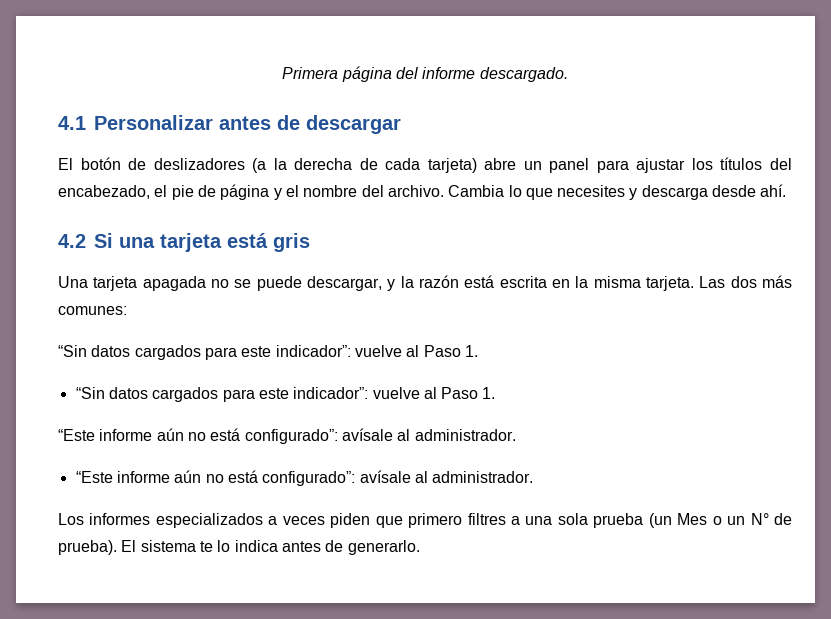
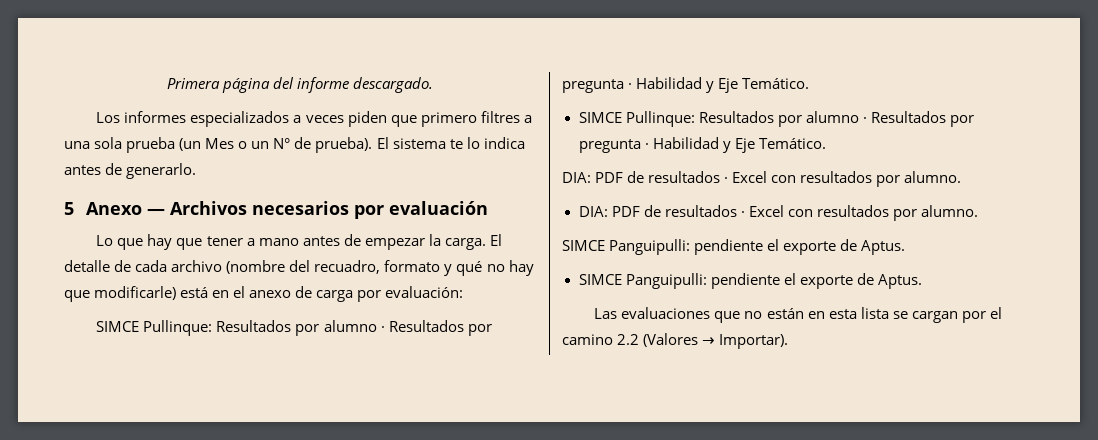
- 4.1 Personalizar antes de descargar
- El botón de deslizadores (a la derecha de cada tarjeta) abre un panel para ajustar los títulos del encabezado, el pie de página y el nombre del archivo. Cambia lo que necesites y descarga desde ahí.
- 4.2 Si una tarjeta está gris
- Una tarjeta apagada no se puede descargar, y la razón está escrita en la misma tarjeta. Las dos más comunes:
- “Sin datos cargados para este indicador”: vuelve al Paso 1.
- “Sin datos cargados para este indicador”: vuelve al Paso 1.
- “Este informe aún no está configurado”: avísale al administrador.
- “Este informe aún no está configurado”: avísale al administrador.
+ 5 Anexo — Archivos necesarios por evaluación
+ Lo que hay que tener a mano antes de empezar la carga. El detalle de cada archivo (nombre del recuadro, formato y qué no hay que modificarle) está en el anexo de carga por evaluación:
+ SIMCE Pullinque: Resultados por alumno · Resultados por pregunta · Habilidad y Eje Temático.
+ SIMCE Pullinque: Resultados por alumno · Resultados por pregunta · Habilidad y Eje Temático.
+ DIA: PDF de resultados · Excel con resultados por alumno.
+ DIA: PDF de resultados · Excel con resultados por alumno.
+ SIMCE Panguipulli: pendiente el exporte de Aptus.
+ SIMCE Panguipulli: pendiente el exporte de Aptus.
+ Las evaluaciones que no están en esta lista se cargan por el camino 2.2 (Valores → Importar).

